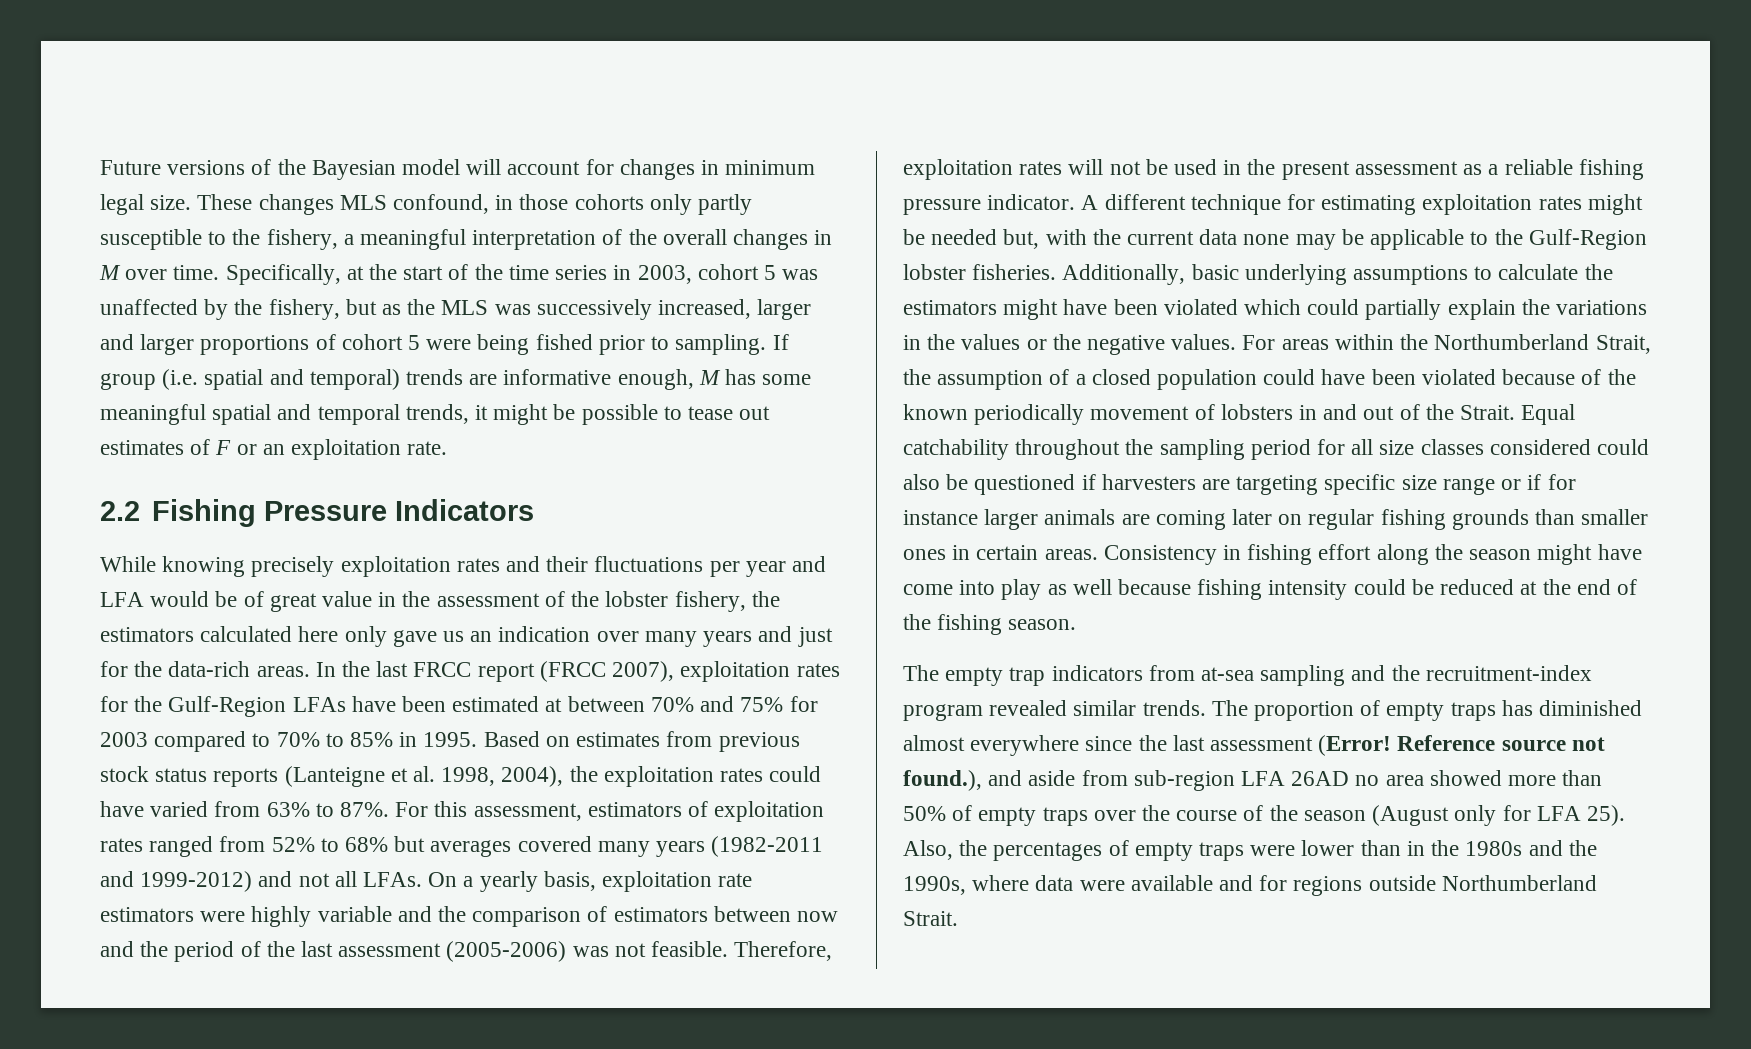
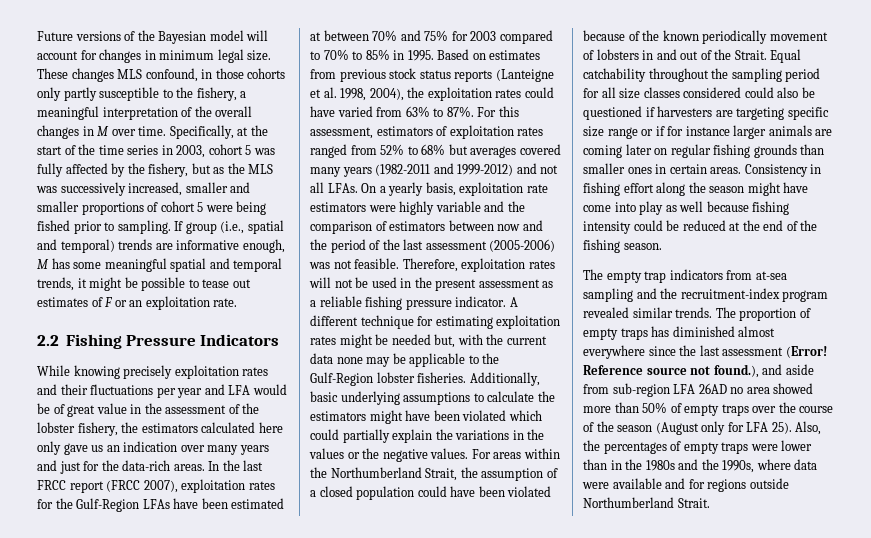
- Specifically, at the start of the time series in 2003, cohort 5 was unaffected by the fishery, but as the MLS was successively increased, larger and larger proportions of cohort 5 were being fished prior to sampling.
+ Specifically, at the start of the time series in 2003, cohort 5 was fully affected by the fishery, but as the MLS was successively increased, smaller and smaller proportions of cohort 5 were being fished prior to sampling.
- If group (i.e. spatial and temporal) trends are informative enough, M has some meaningful spatial and temporal trends, it might be possible to tease out estimates of F or an exploitation rate.
+ If group (i.e., spatial and temporal) trends are informative enough, M has some meaningful spatial and temporal trends, it might be possible to tease out estimates of F or an exploitation rate.

